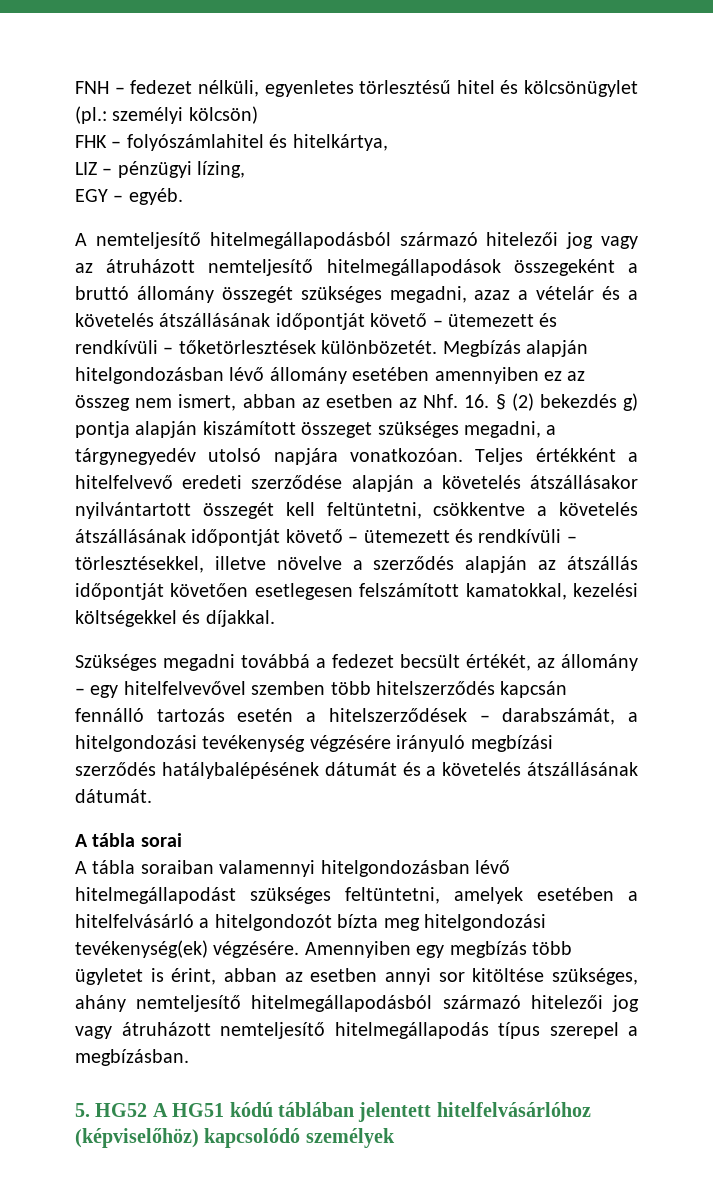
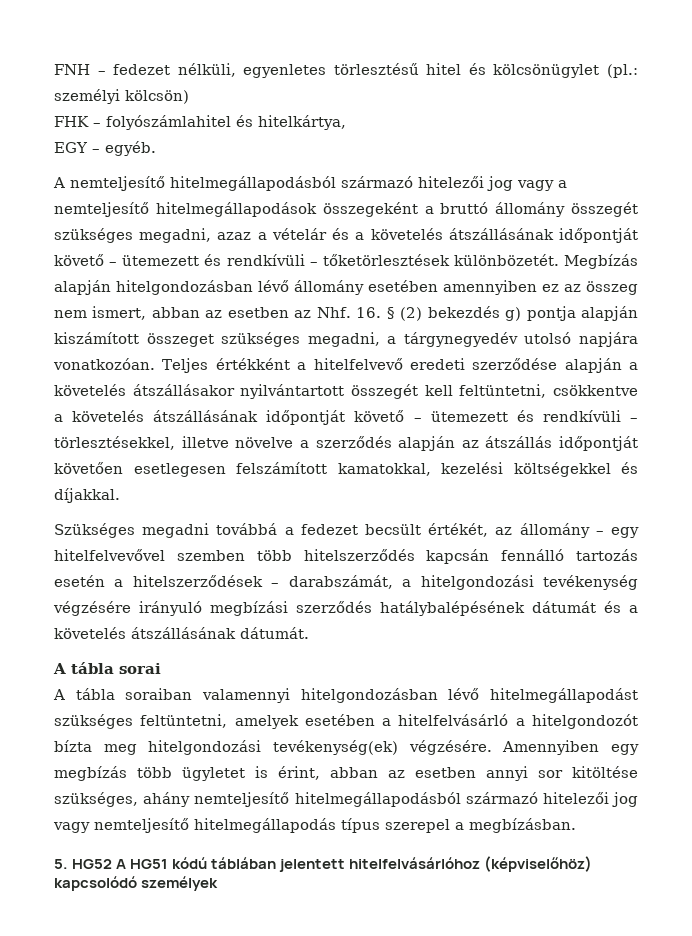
- LIZ – pénzügyi lízing,
- A nemteljesítő hitelmegállapodásból származó hitelezői jog vagy az átruházott nemteljesítő hitelmegállapodások összegeként a bruttó állomány összegét szükséges megadni, azaz a vételár és a követelés átszállásának időpontját követő – ütemezett és rendkívüli – tőketörlesztések különbözetét.
+ A nemteljesítő hitelmegállapodásból származó hitelezői jog vagy a nemteljesítő hitelmegállapodások összegeként a bruttó állomány összegét szükséges megadni, azaz a vételár és a követelés átszállásának időpontját követő – ütemezett és rendkívüli – tőketörlesztések különbözetét.
- Amennyiben egy megbízás több ügyletet is érint, abban az esetben annyi sor kitöltése szükséges, ahány nemteljesítő hitelmegállapodásból származó hitelezői jog vagy átruházott nemteljesítő hitelmegállapodás típus szerepel a megbízásban.
+ Amennyiben egy megbízás több ügyletet is érint, abban az esetben annyi sor kitöltése szükséges, ahány nemteljesítő hitelmegállapodásból származó hitelezői jog vagy nemteljesítő hitelmegállapodás típus szerepel a megbízásban.

